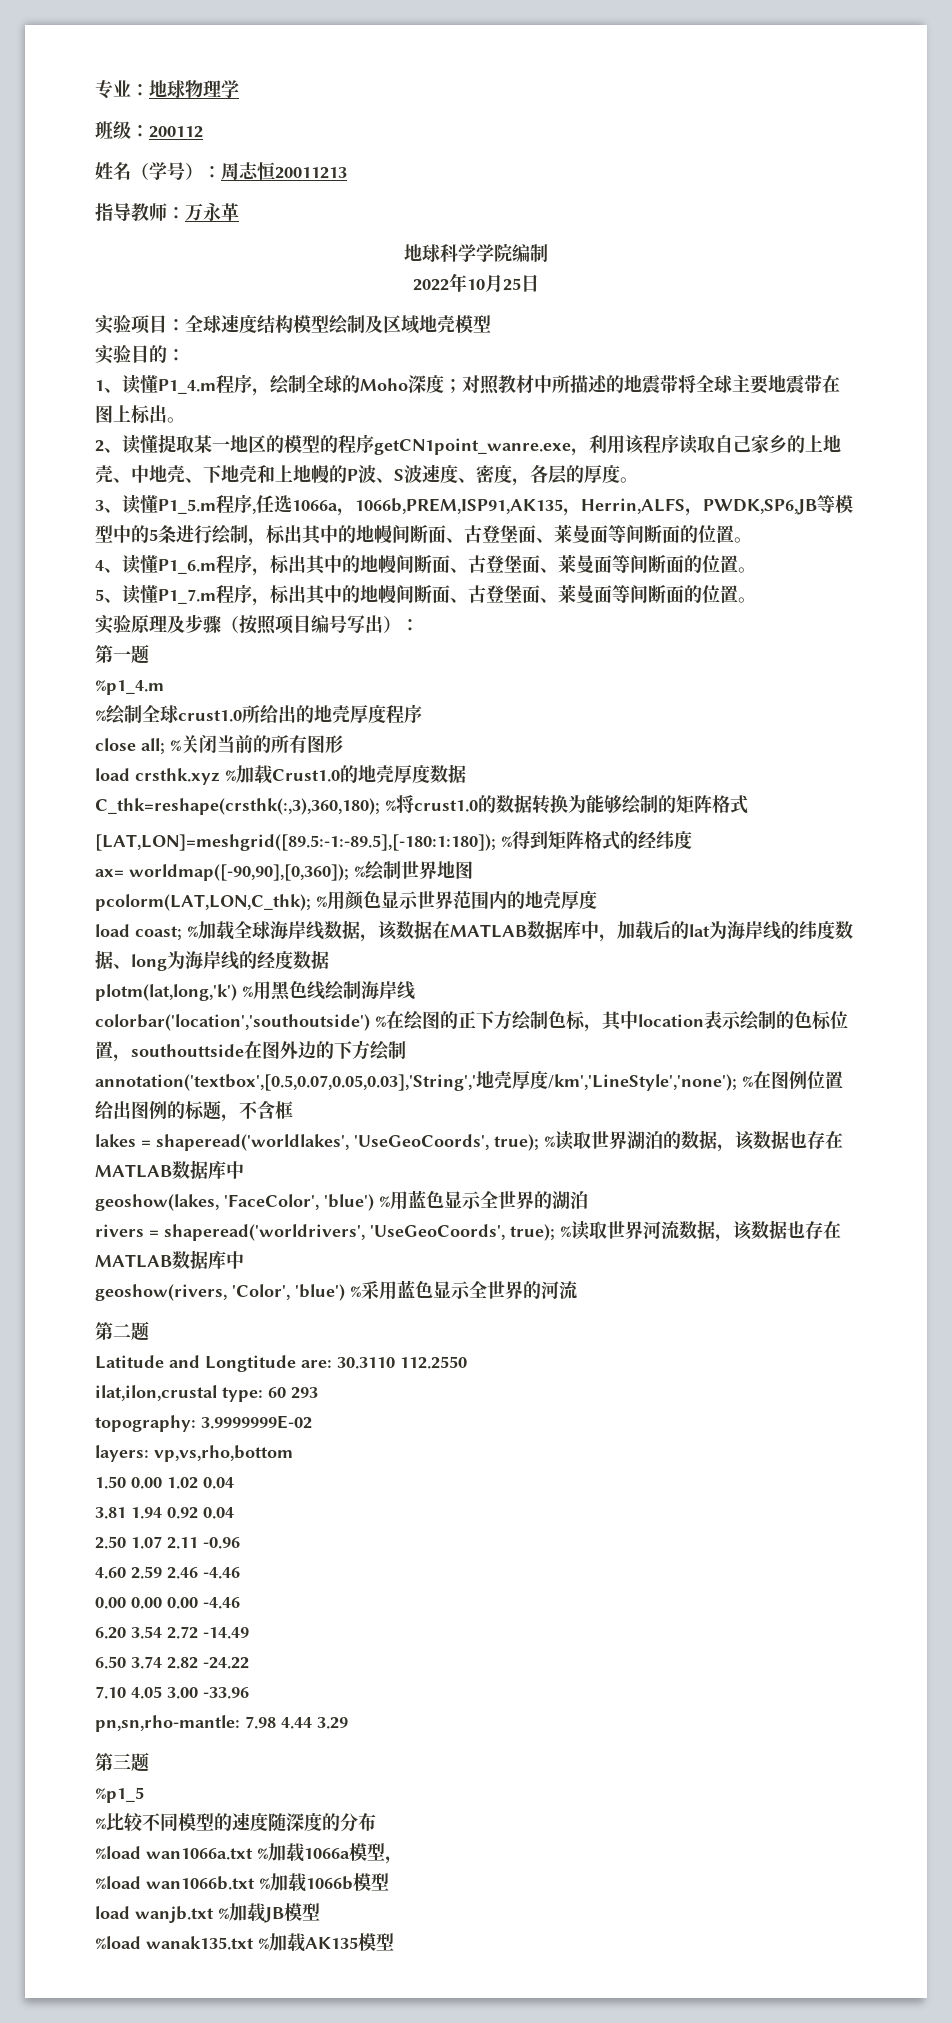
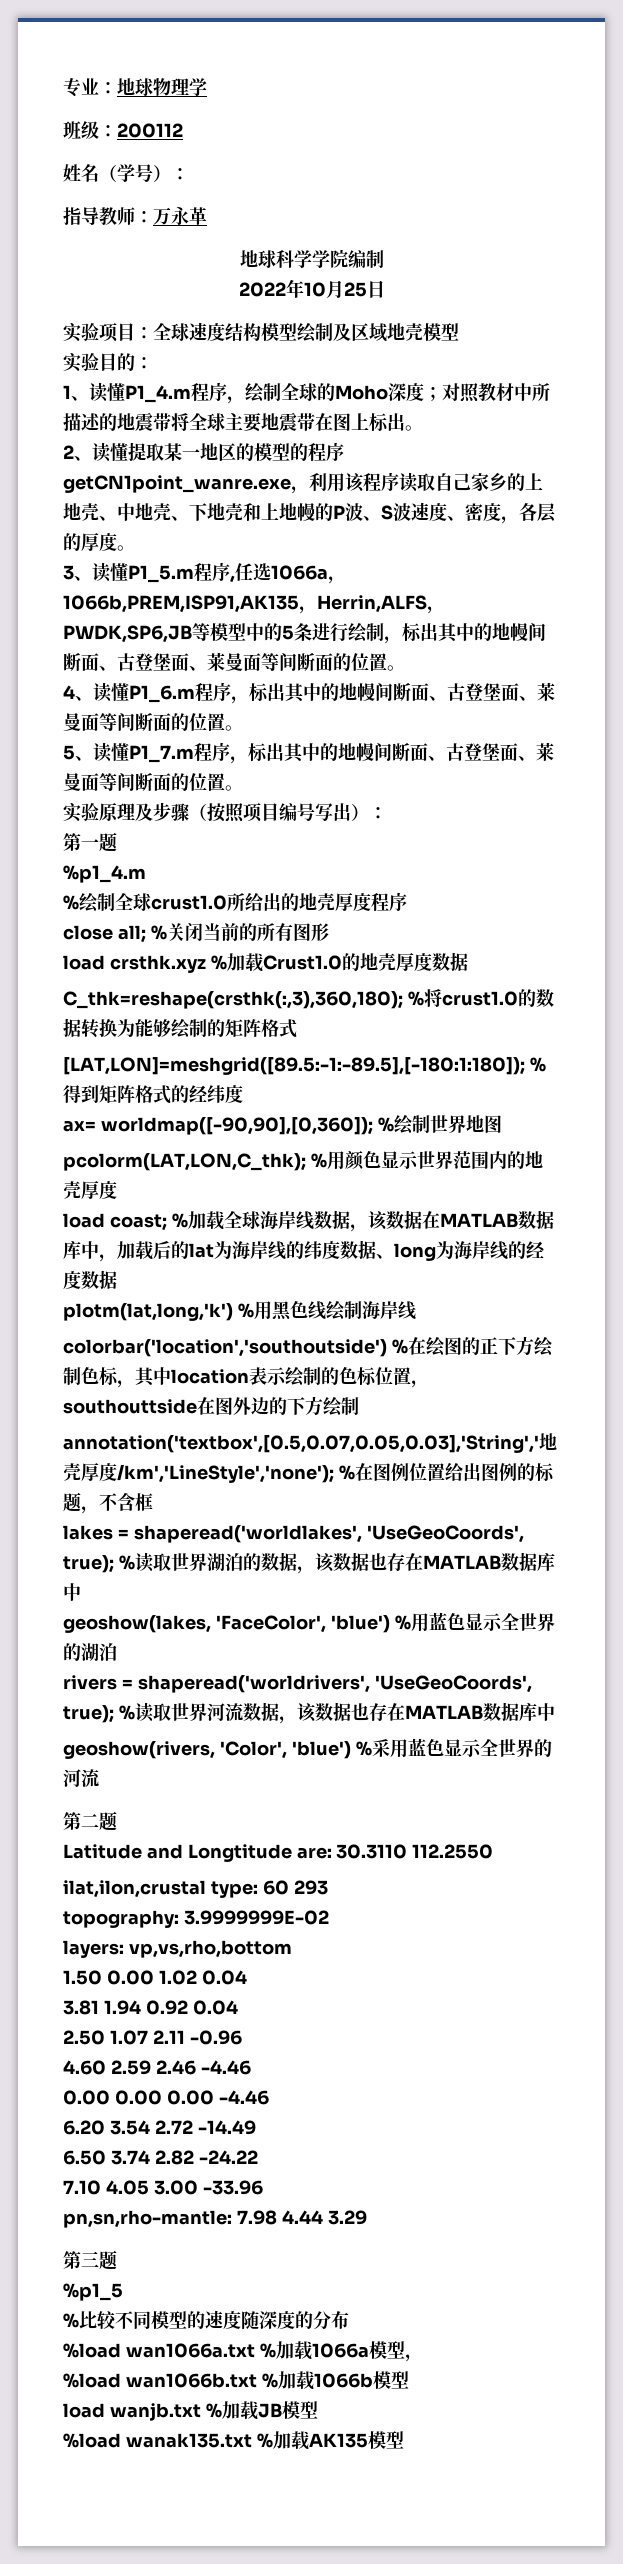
- 姓名（学号）：周志恒20011213
+ 姓名（学号）：

